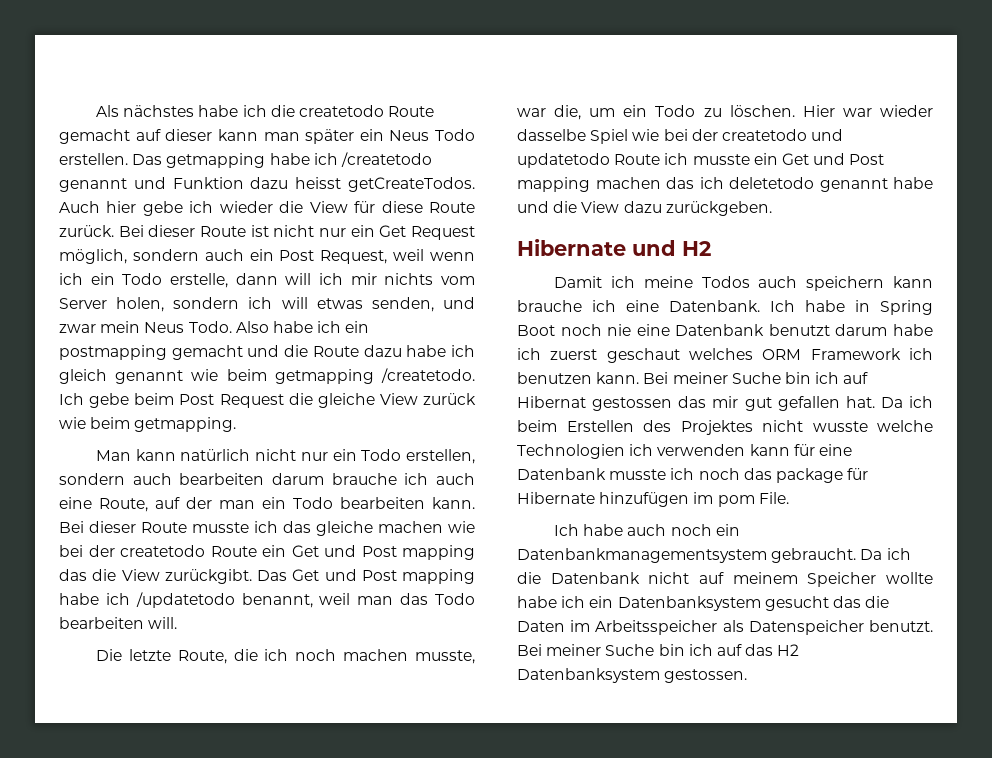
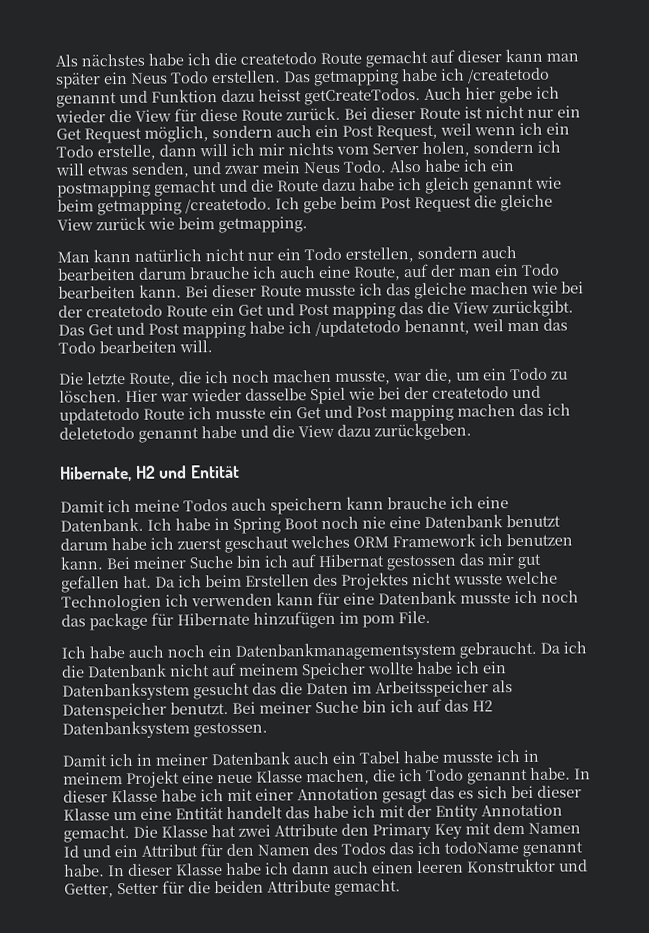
- Hibernate und H2
+ Hibernate, H2 und Entität
+ Damit ich in meiner Datenbank auch ein Tabel habe musste ich in meinem Projekt eine neue Klasse machen, die ich Todo genannt habe. In dieser Klasse habe ich mit einer Annotation gesagt das es sich bei dieser Klasse um eine Entität handelt das habe ich mit der Entity Annotation gemacht. Die Klasse hat zwei Attribute den Primary Key mit dem Namen Id und ein Attribut für den Namen des Todos das ich todoName genannt habe. In dieser Klasse habe ich dann auch einen leeren Konstruktor und Getter, Setter für die beiden Attribute gemacht.

